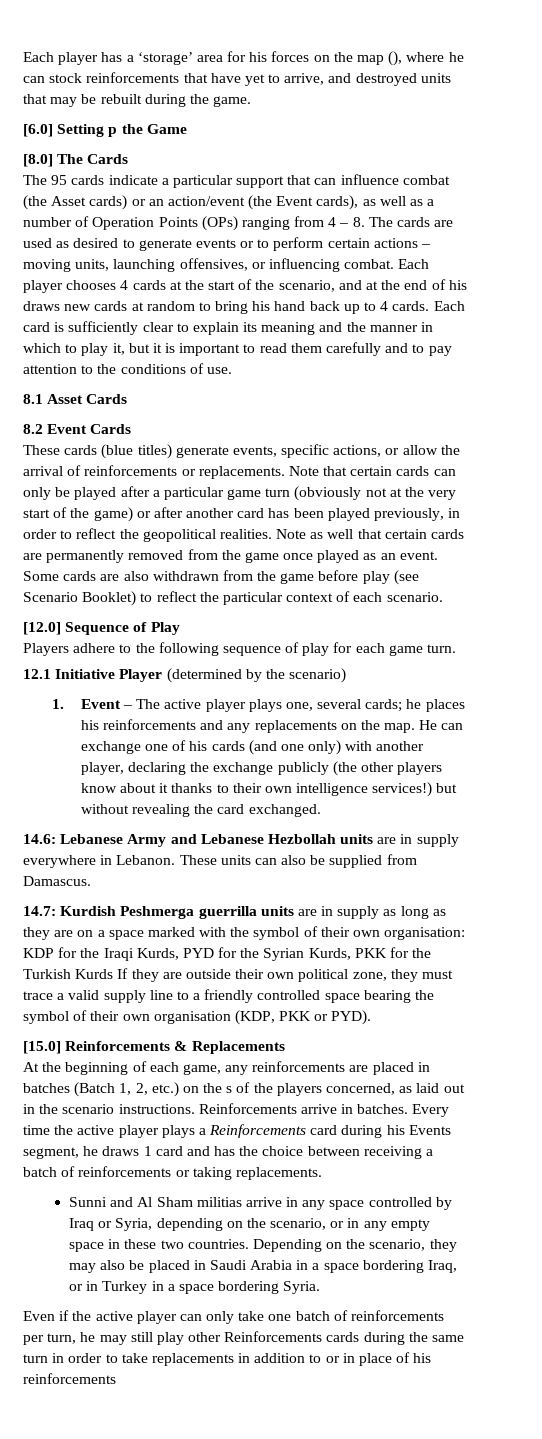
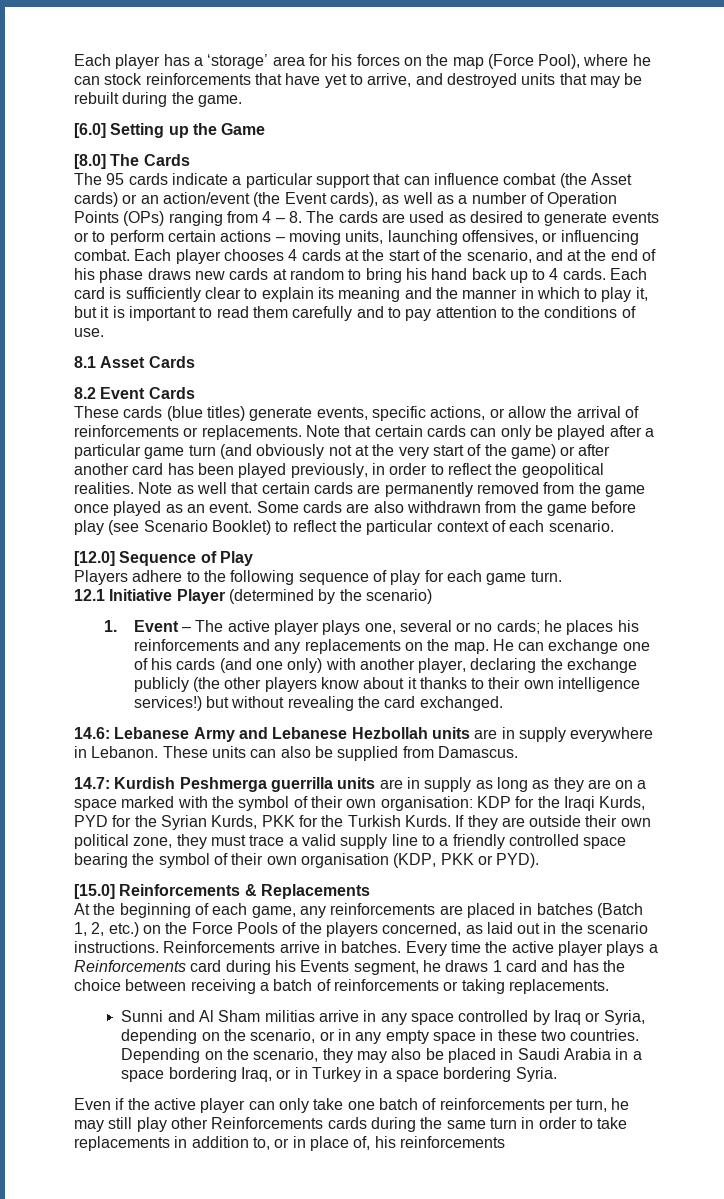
- Each player has a ‘storage’ area for his forces on the map (), where he can stock reinforcements that have yet to arrive, and destroyed units that may be rebuilt during the game.
+ Each player has a ‘storage’ area for his forces on the map (Force Pool), where he can stock reinforcements that have yet to arrive, and destroyed units that may be rebuilt during the game.
- [6.0] Setting p the Game
+ [6.0] Setting up the Game
- Each player chooses 4 cards at the start of the scenario, and at the end of his draws new cards at random to bring his hand back up to 4 cards.
+ Each player chooses 4 cards at the start of the scenario, and at the end of his phase draws new cards at random to bring his hand back up to 4 cards.
- Note that certain cards can only be played after a particular game turn (obviously not at the very start of the game) or after another card has been played previously, in order to reflect the geopolitical realities.
+ Note that certain cards can only be played after a particular game turn (and obviously not at the very start of the game) or after another card has been played previously, in order to reflect the geopolitical realities.
- 1. Event – The active player plays one, several cards; he places his reinforcements and any replacements on the map.
+ 1. Event – The active player plays one, several or no cards; he places his reinforcements and any replacements on the map.
- KDP for the Iraqi Kurds, PYD for the Syrian Kurds, PKK for the Turkish Kurds If they are outside their own political zone, they must trace a valid supply line to a friendly controlled space bearing the symbol of their own organisation (KDP, PKK or PYD).
+ KDP for the Iraqi Kurds, PYD for the Syrian Kurds, PKK for the Turkish Kurds. If they are outside their own political zone, they must trace a valid supply line to a friendly controlled space bearing the symbol of their own organisation (KDP, PKK or PYD).
- At the beginning of each game, any reinforcements are placed in batches (Batch 1, 2, etc.) on the s of the players concerned, as laid out in the scenario instructions.
+ At the beginning of each game, any reinforcements are placed in batches (Batch 1, 2, etc.) on the Force Pools of the players concerned, as laid out in the scenario instructions.
- Even if the active player can only take one batch of reinforcements per turn, he may still play other Reinforcements cards during the same turn in order to take replacements in addition to or in place of his reinforcements
+ Even if the active player can only take one batch of reinforcements per turn, he may still play other Reinforcements cards during the same turn in order to take replacements in addition to, or in place of, his reinforcements

